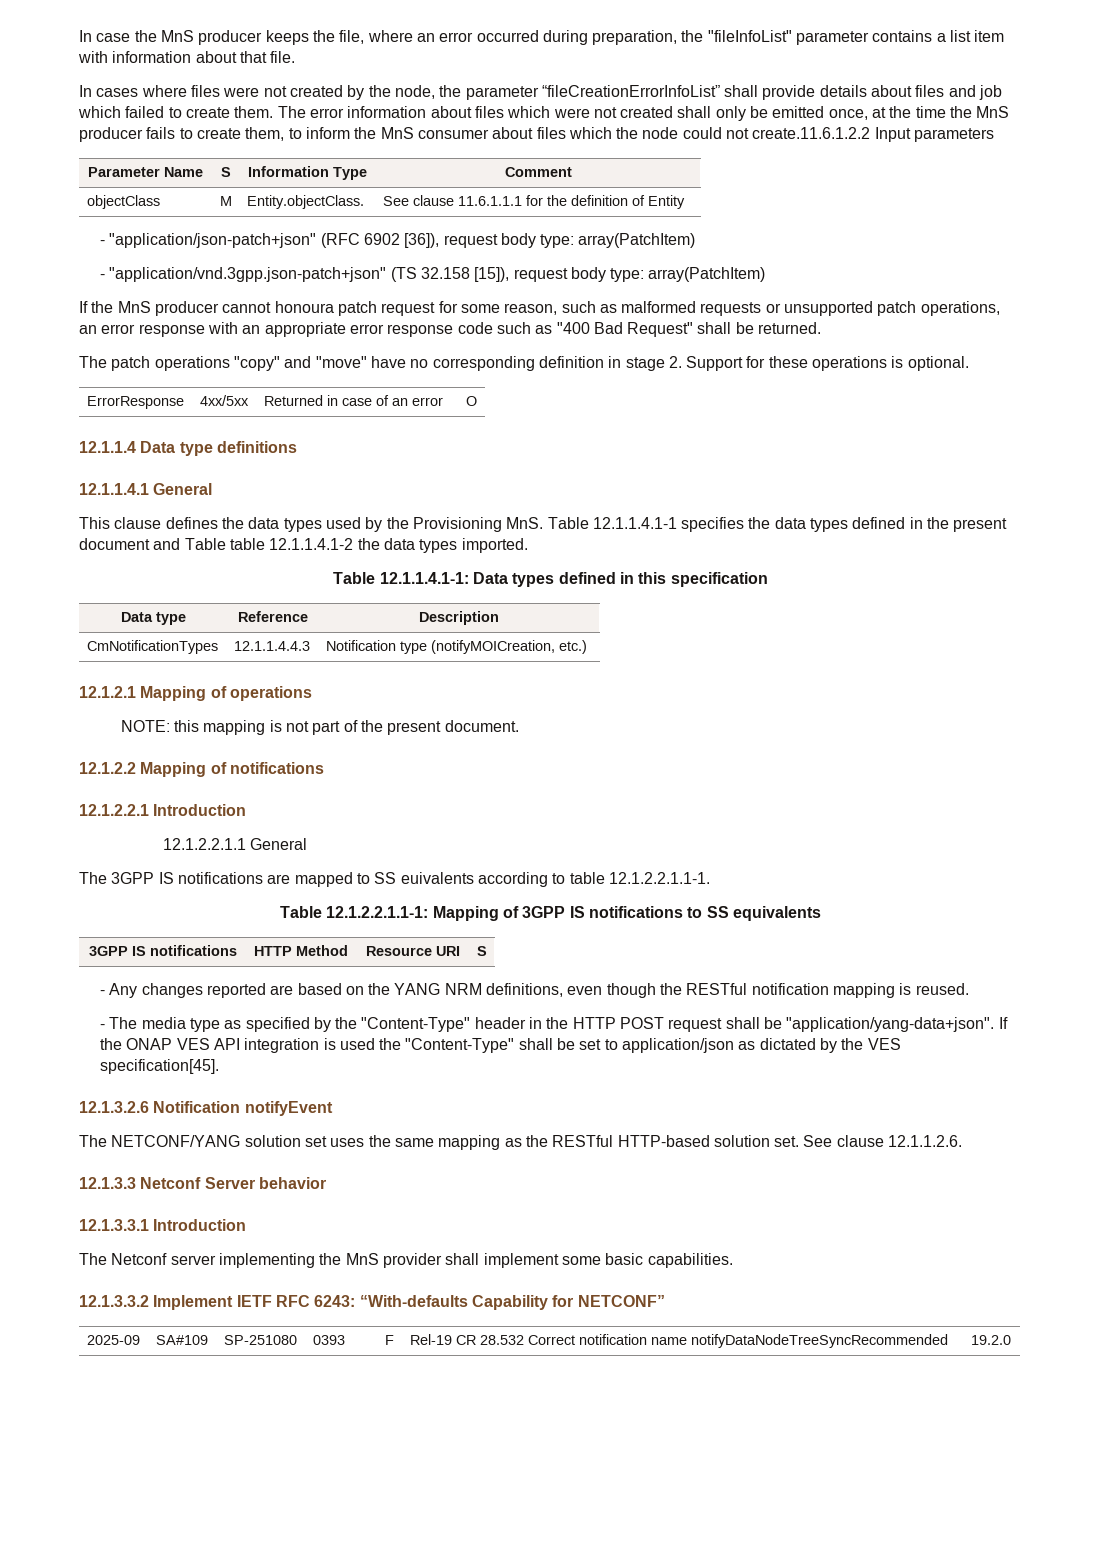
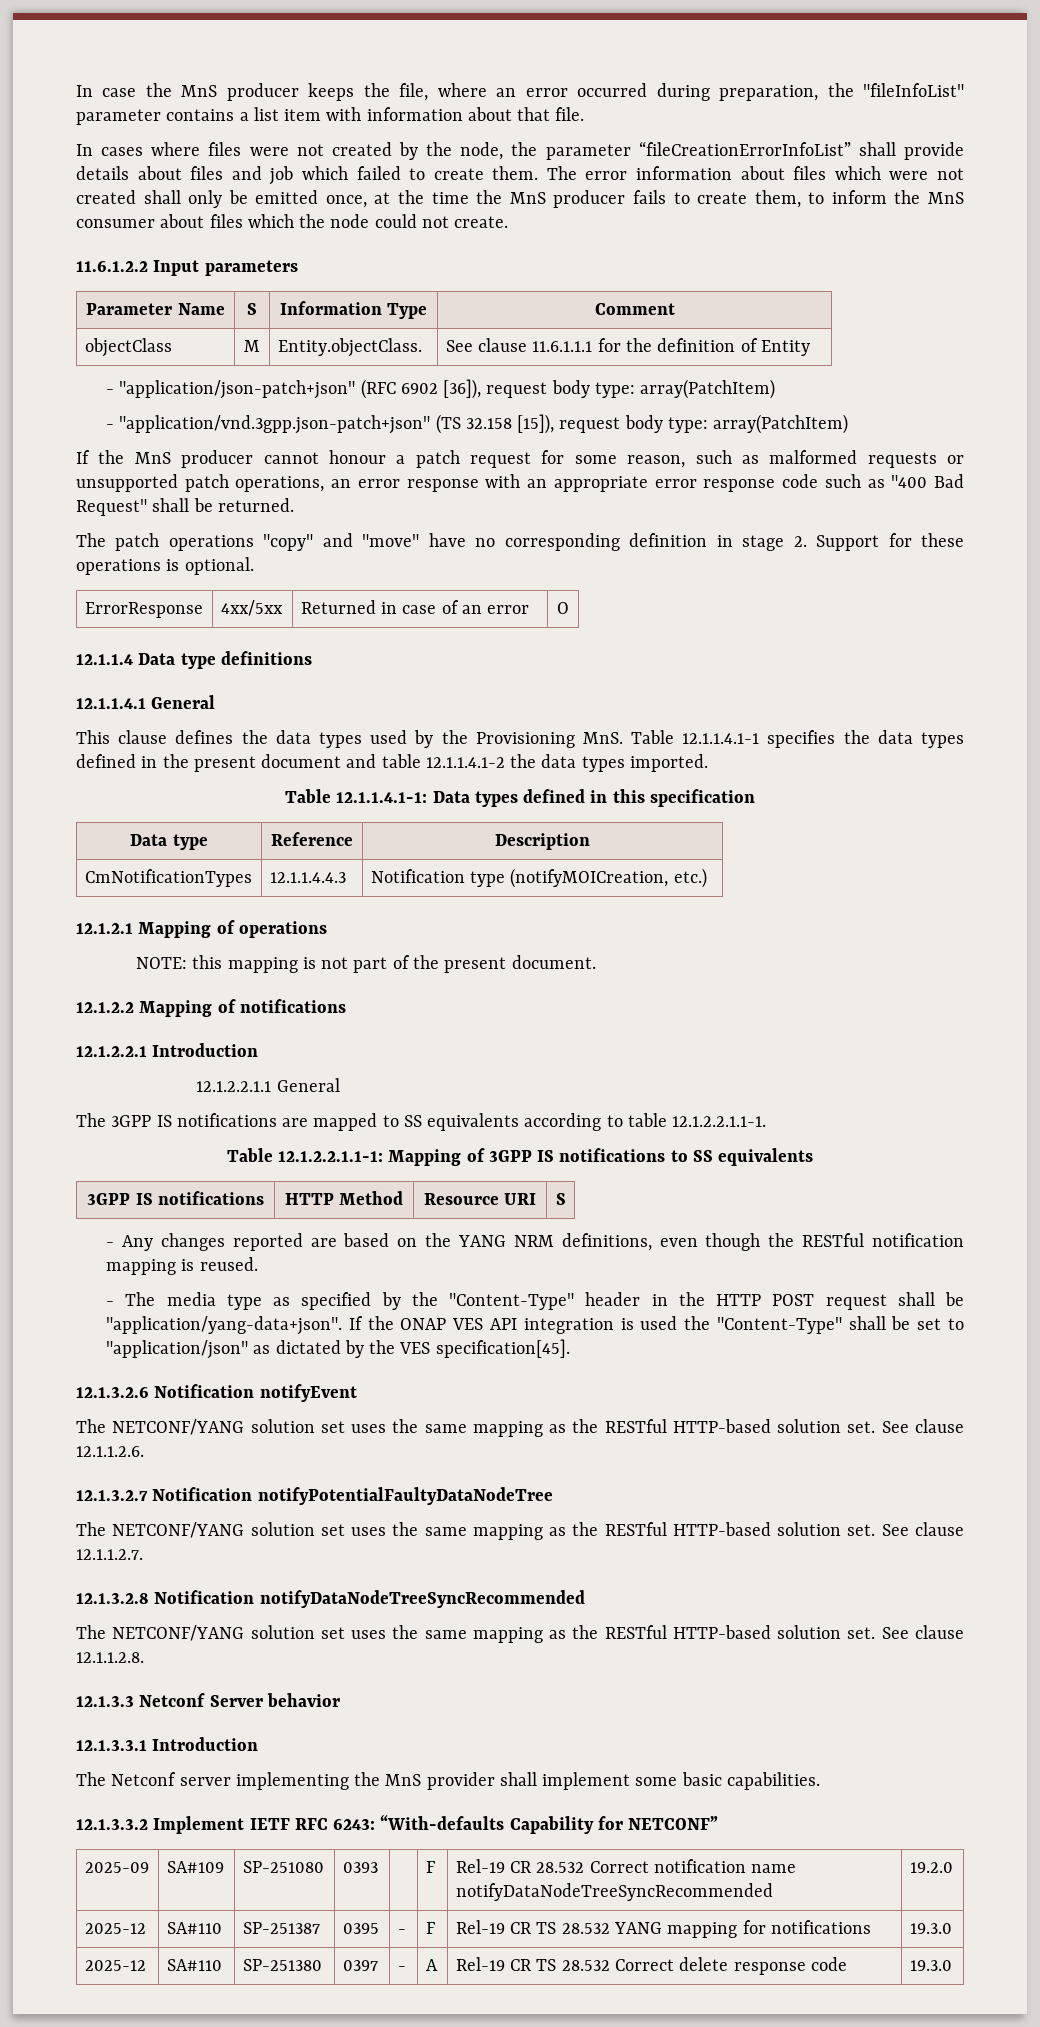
- The error information about files which were not created shall only be emitted once, at the time the MnS producer fails to create them, to inform the MnS consumer about files which the node could not create.11.6.1.2.2 Input parameters
+ The error information about files which were not created shall only be emitted once, at the time the MnS producer fails to create them, to inform the MnS consumer about files which the node could not create.
+ 11.6.1.2.2 Input parameters
- If the MnS producer cannot honoura patch request for some reason, such as malformed requests or unsupported patch operations, an error response with an appropriate error response code such as "400 Bad Request" shall be returned.
+ If the MnS producer cannot honour a patch request for some reason, such as malformed requests or unsupported patch operations, an error response with an appropriate error response code such as "400 Bad Request" shall be returned.
- This clause defines the data types used by the Provisioning MnS. Table 12.1.1.4.1-1 specifies the data types defined in the present document and Table table 12.1.1.4.1-2 the data types imported.
+ This clause defines the data types used by the Provisioning MnS. Table 12.1.1.4.1-1 specifies the data types defined in the present document and table 12.1.1.4.1-2 the data types imported.
- The 3GPP IS notifications are mapped to SS euivalents according to table 12.1.2.2.1.1-1.
+ The 3GPP IS notifications are mapped to SS equivalents according to table 12.1.2.2.1.1-1.
- If the ONAP VES API integration is used the "Content-Type" shall be set to application/json as dictated by the VES specification[45].
+ If the ONAP VES API integration is used the "Content-Type" shall be set to "application/json" as dictated by the VES specification[45].
+ 12.1.3.2.7 Notification notifyPotentialFaultyDataNodeTree
+ The NETCONF/YANG solution set uses the same mapping as the RESTful HTTP-based solution set. See clause 12.1.1.2.7.
+ 12.1.3.2.8 Notification notifyDataNodeTreeSyncRecommended
+ The NETCONF/YANG solution set uses the same mapping as the RESTful HTTP-based solution set. See clause 12.1.1.2.8.
+ 2025-12 | SA#110 | SP-251387 | 0395 | - | F | Rel-19 CR TS 28.532 YANG mapping for notifications | 19.3.0
+ 2025-12 | SA#110 | SP-251380 | 0397 | - | A | Rel-19 CR TS 28.532 Correct delete response code | 19.3.0

